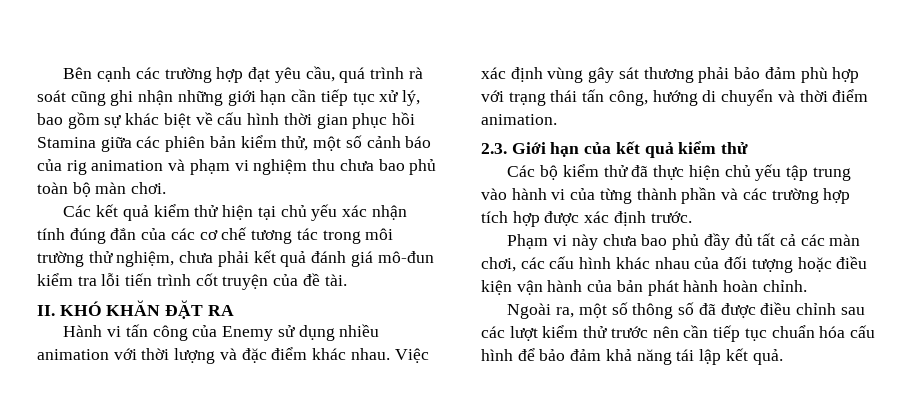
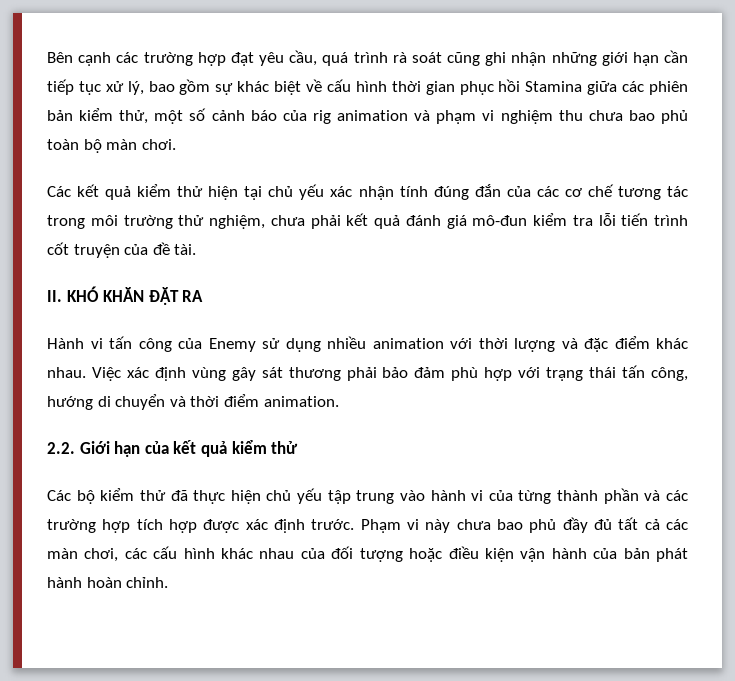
- 2.3. Giới hạn của kết quả kiểm thử
+ 2.2. Giới hạn của kết quả kiểm thử
- Các bộ kiểm thử đã thực hiện chủ yếu tập trung vào hành vi của từng thành phần và các trường hợp tích hợp được xác định trước.
- Phạm vi này chưa bao phủ đầy đủ tất cả các màn chơi, các cấu hình khác nhau của đối tượng hoặc điều kiện vận hành của bản phát hành hoàn chỉnh.
+ Các bộ kiểm thử đã thực hiện chủ yếu tập trung vào hành vi của từng thành phần và các trường hợp tích hợp được xác định trước. Phạm vi này chưa bao phủ đầy đủ tất cả các màn chơi, các cấu hình khác nhau của đối tượng hoặc điều kiện vận hành của bản phát hành hoàn chỉnh.
- Ngoài ra, một số thông số đã được điều chỉnh sau các lượt kiểm thử trước nên cần tiếp tục chuẩn hóa cấu hình để bảo đảm khả năng tái lập kết quả.

